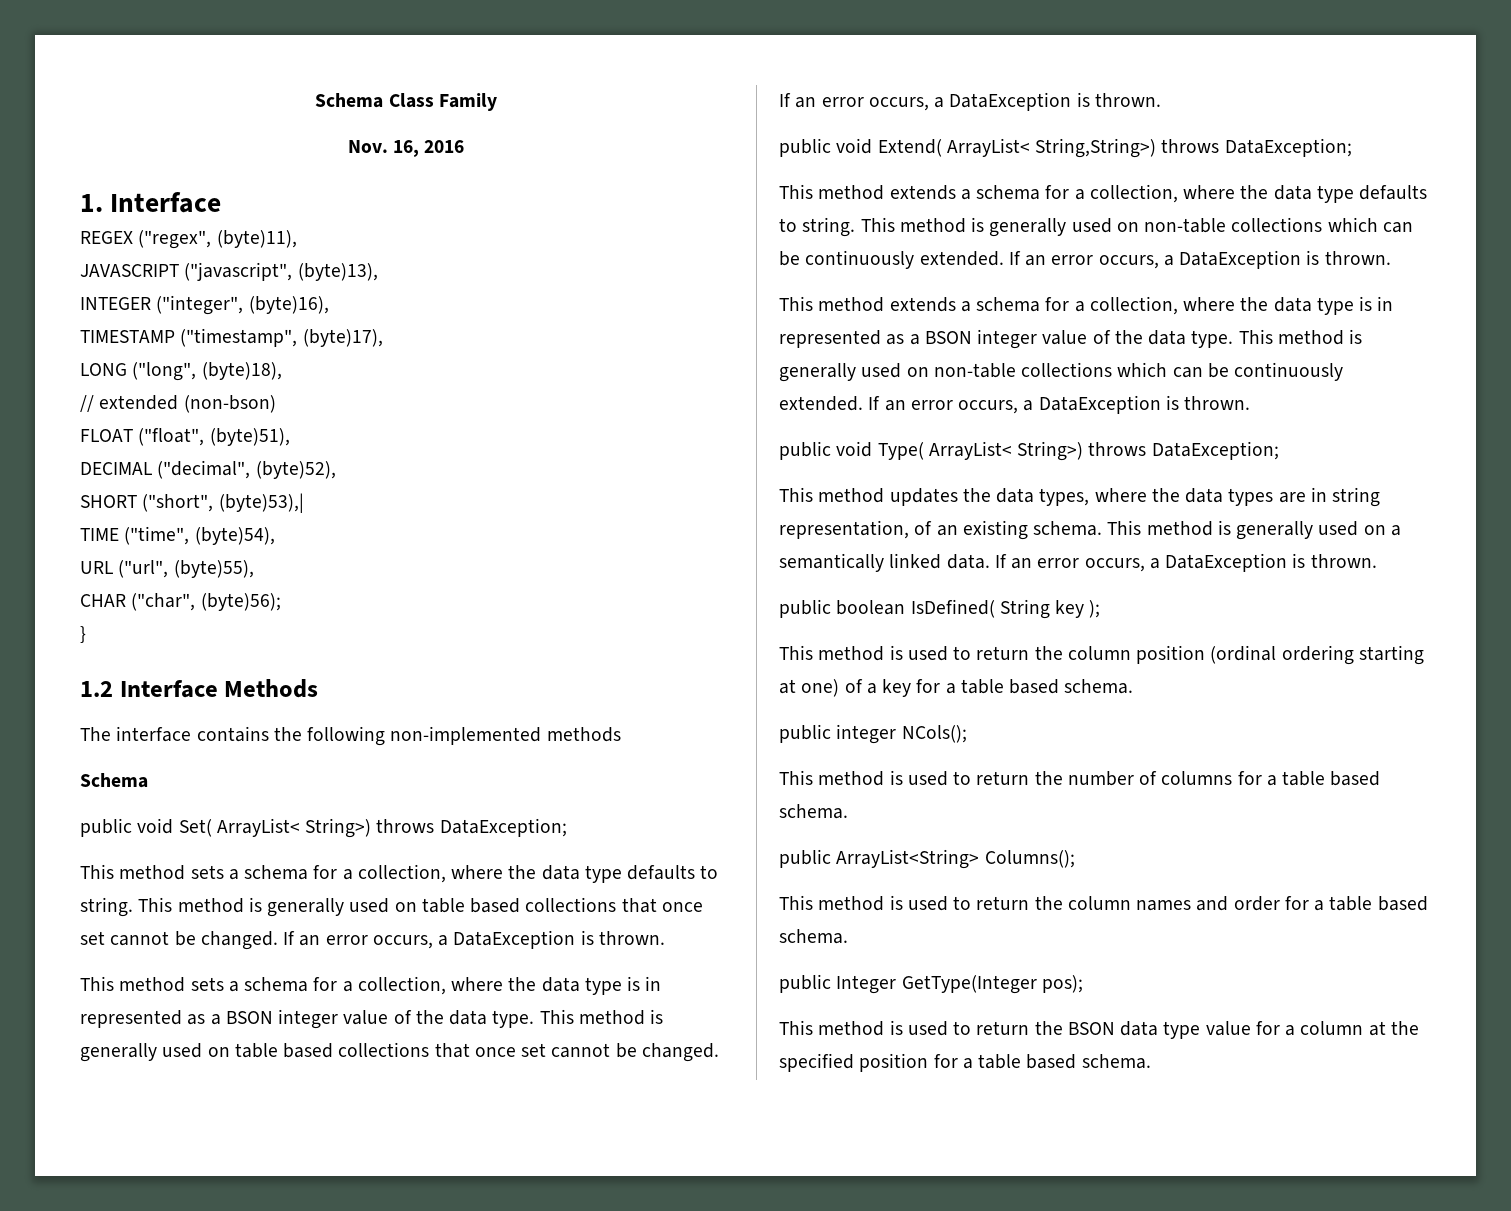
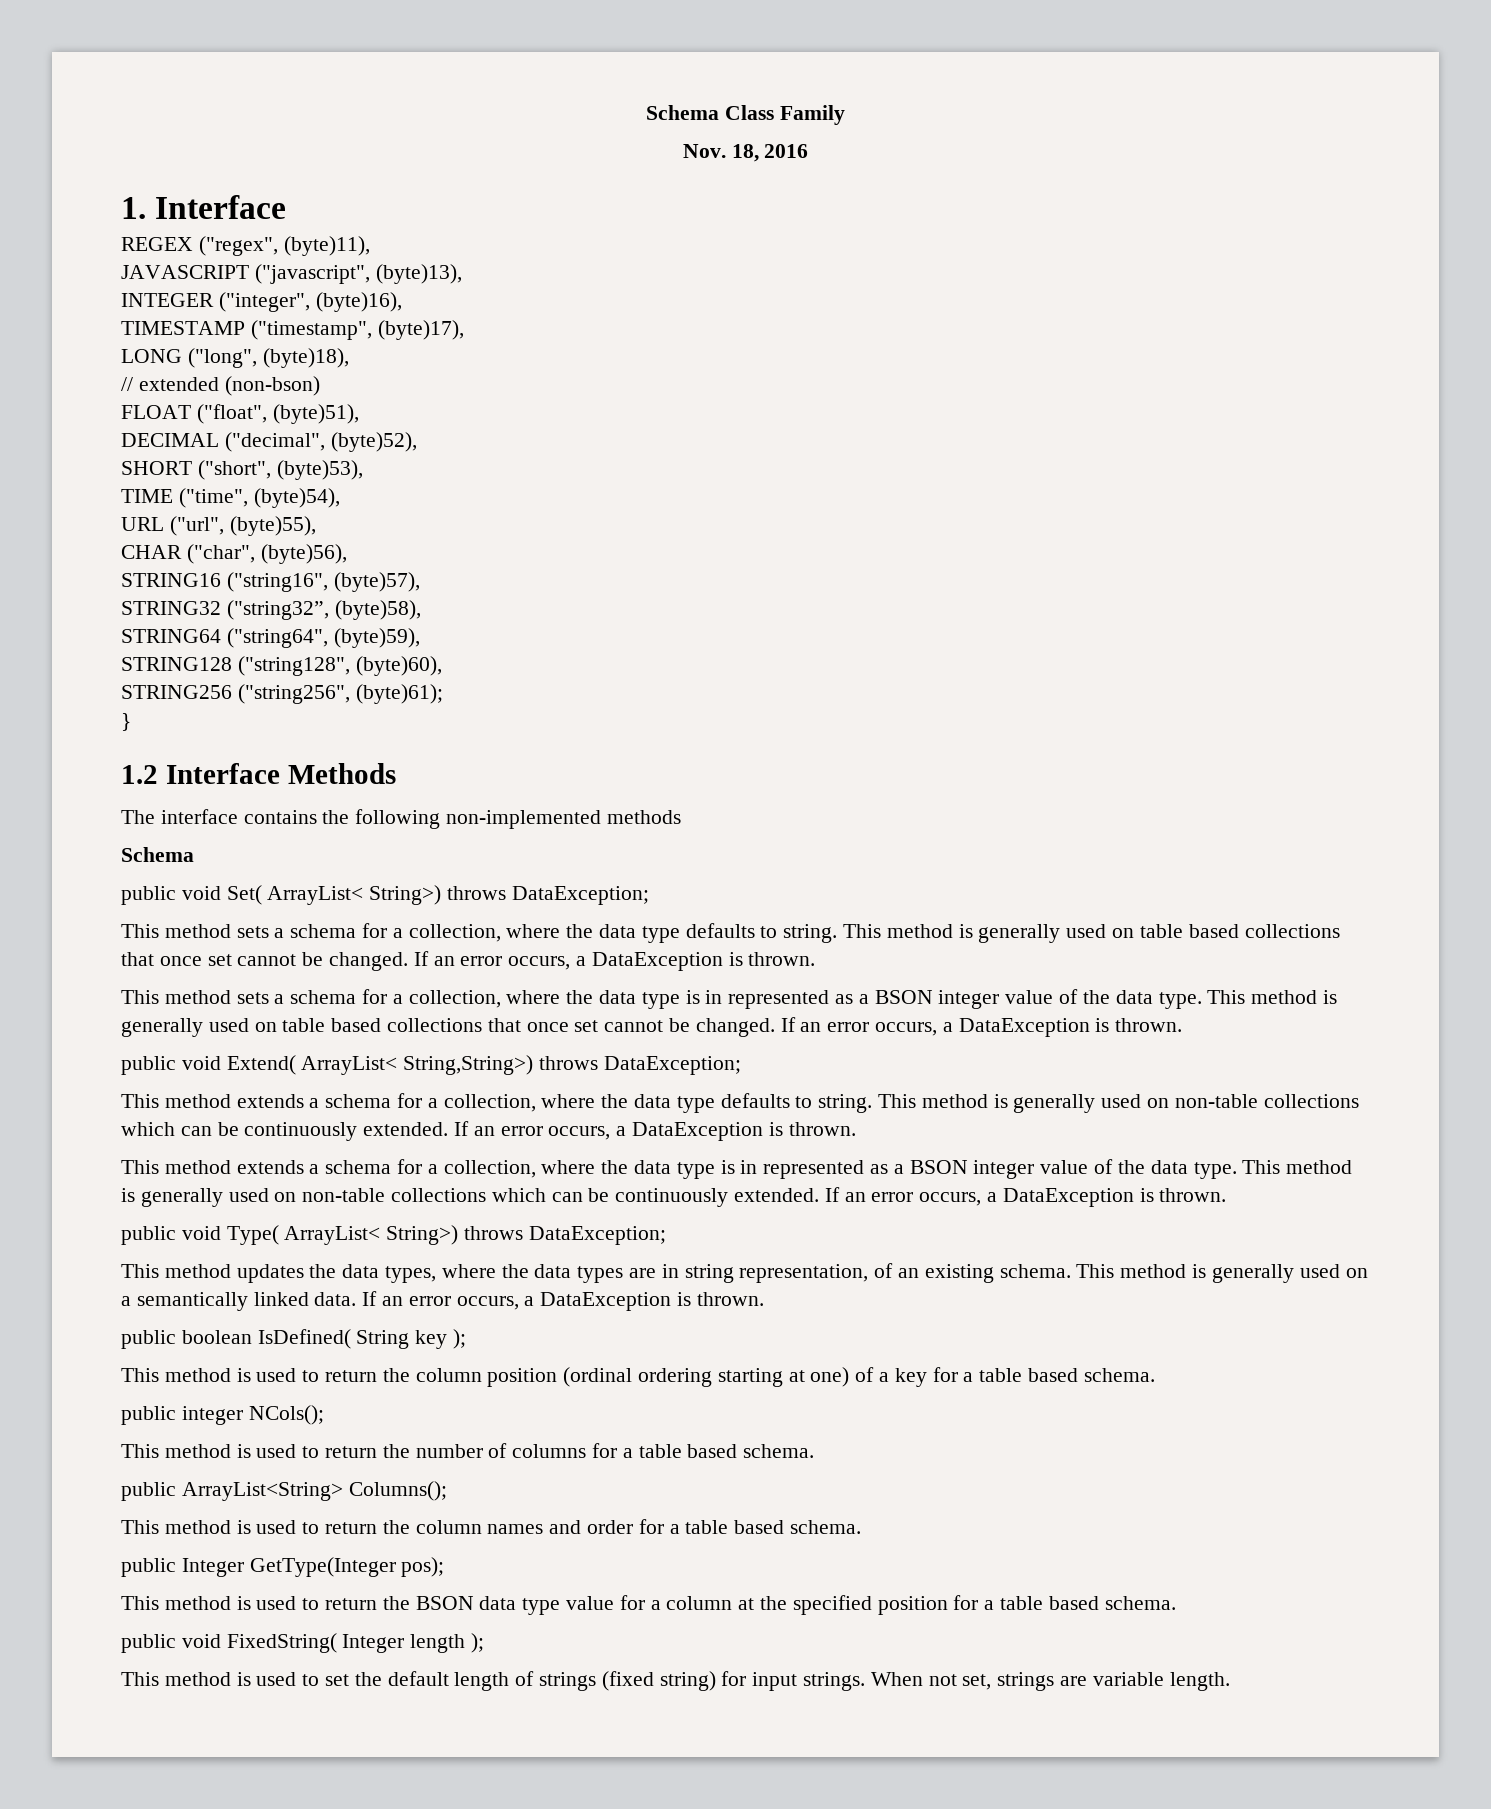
- Nov. 16, 2016
+ Nov. 18, 2016
- SHORT ("short", (byte)53),|
+ SHORT ("short", (byte)53),
- CHAR ("char", (byte)56);
+ CHAR ("char", (byte)56),
+ STRING16 ("string16", (byte)57),
+ STRING32 ("string32”, (byte)58),
+ STRING64 ("string64", (byte)59),
+ STRING128 ("string128", (byte)60),
+ STRING256 ("string256", (byte)61);
+ public void FixedString( Integer length );
+ This method is used to set the default length of strings (fixed string) for input strings. When not set, strings are variable length.

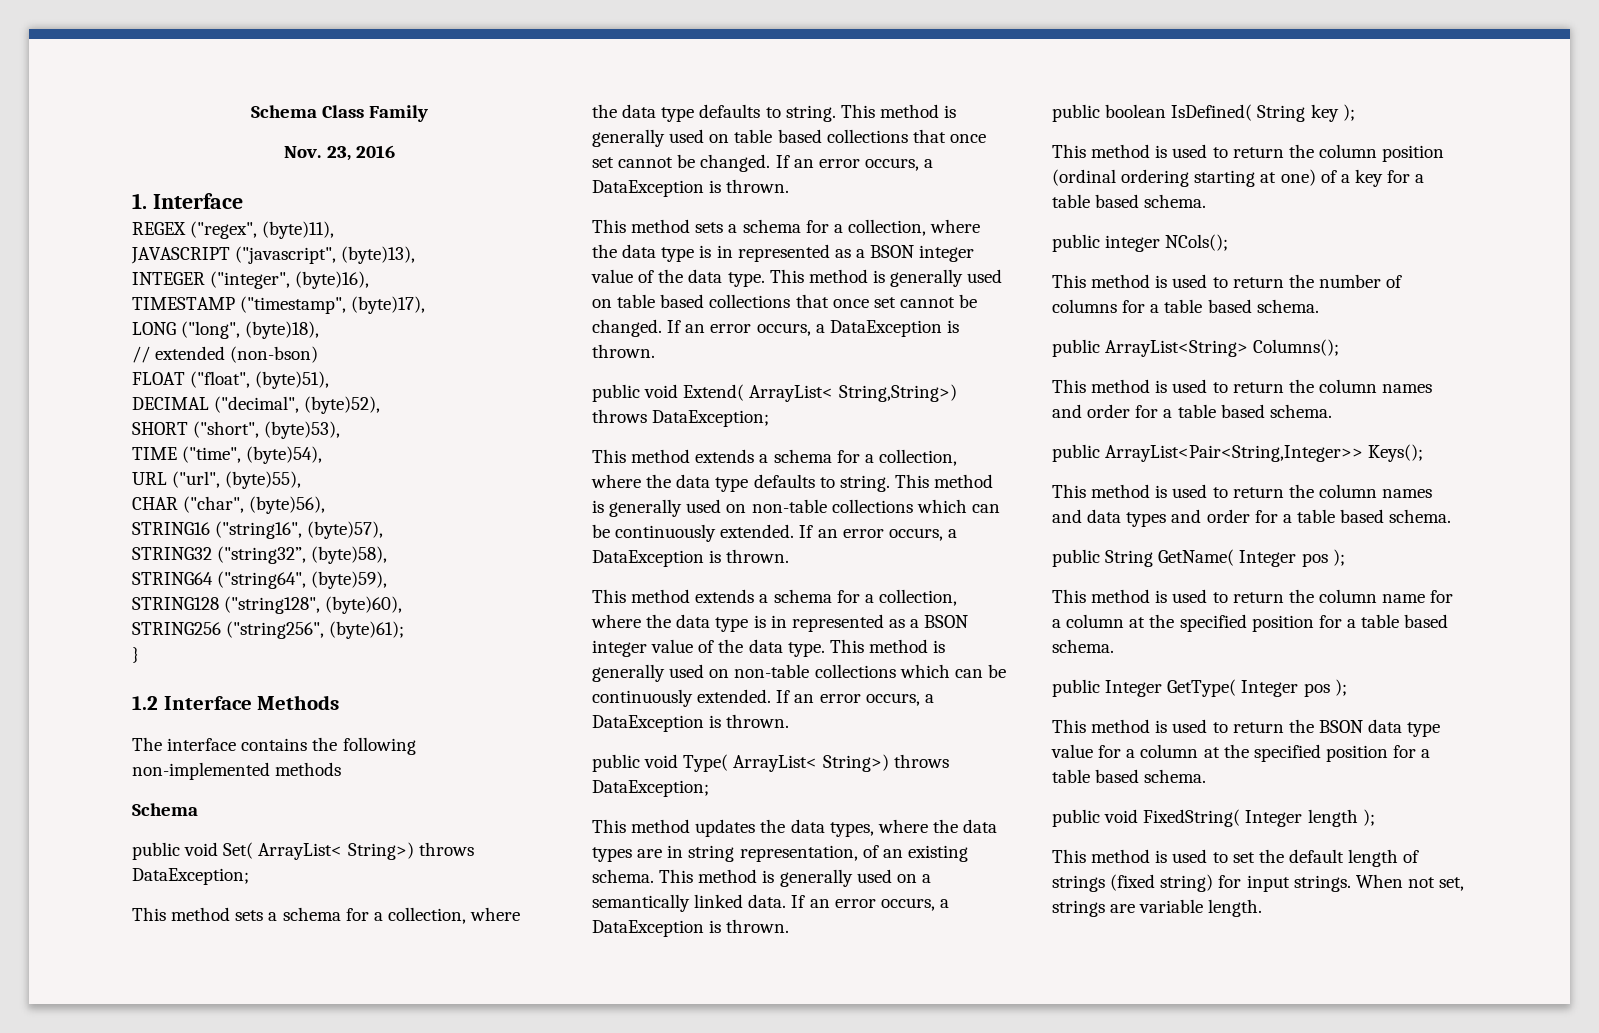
- Nov. 18, 2016
+ Nov. 23, 2016
- public Integer GetType(Integer pos);
+ public ArrayList<Pair<String,Integer>> Keys();
+ This method is used to return the column names and data types and order for a table based schema.
+ public String GetName( Integer pos );
+ This method is used to return the column name for a column at the specified position for a table based schema.
+ public Integer GetType( Integer pos );

